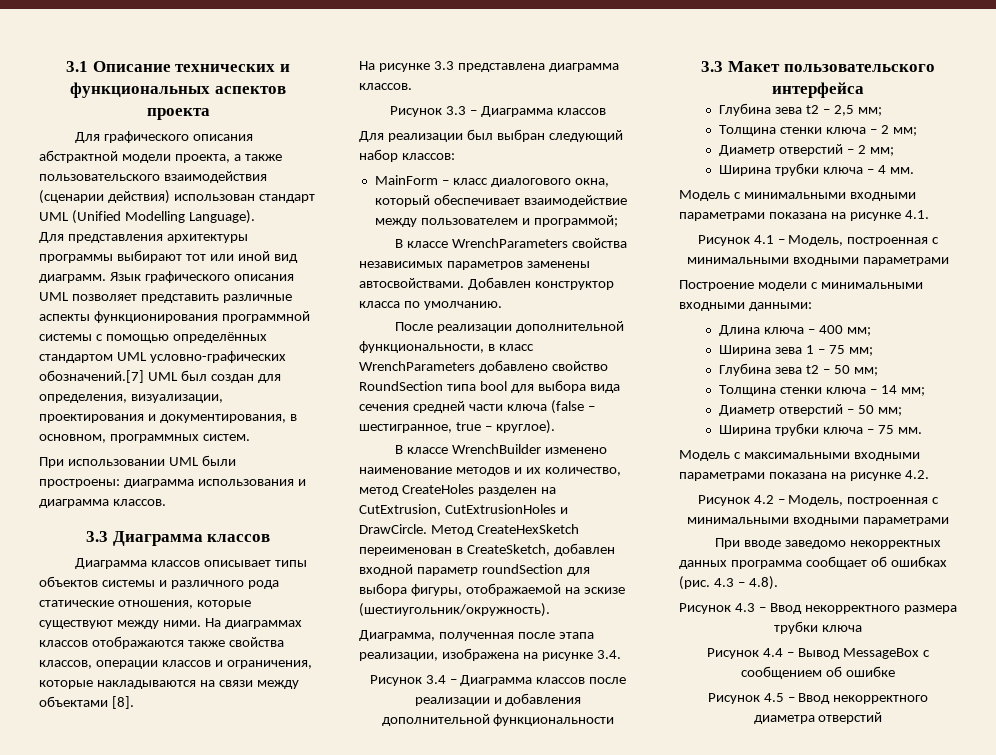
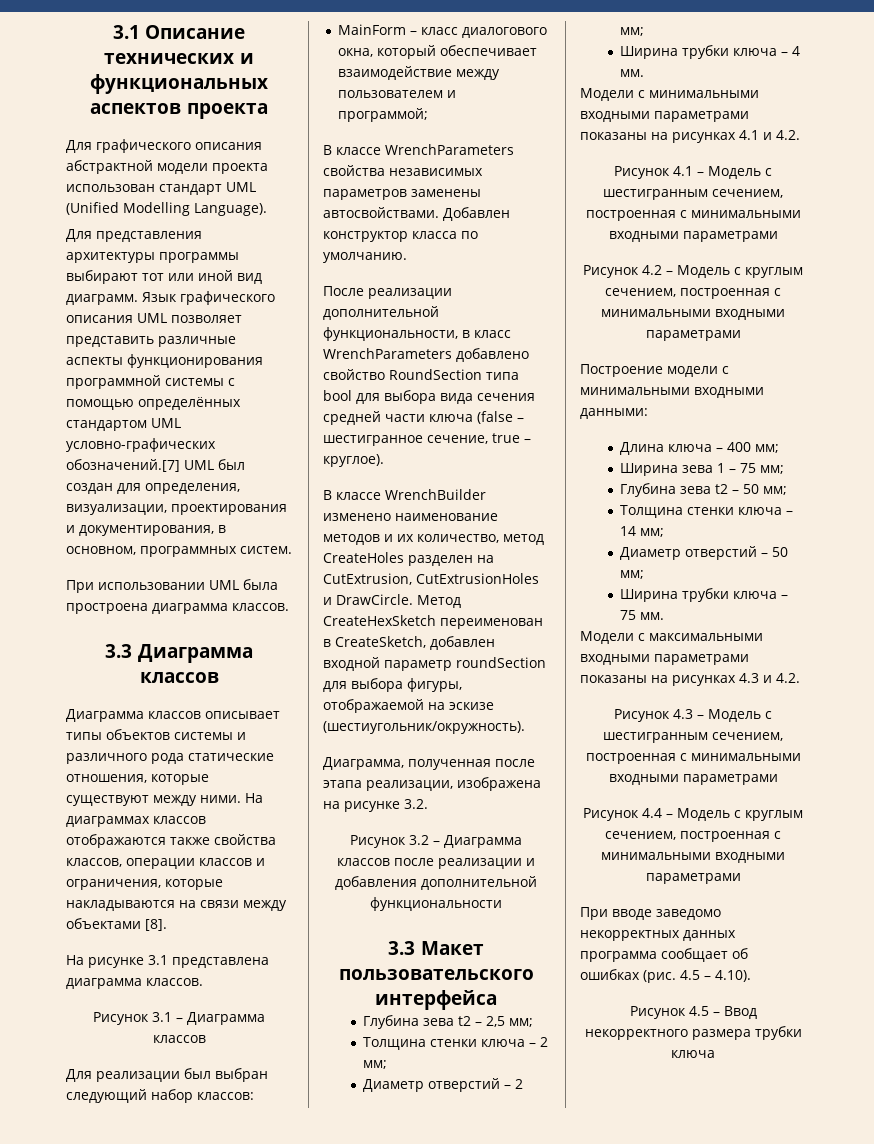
- Для графического описания абстрактной модели проекта, а также пользовательского взаимодействия (сценарии действия) использован стандарт UML (Unified Modelling Language).
+ Для графического описания абстрактной модели проекта использован стандарт UML (Unified Modelling Language).
- При использовании UML были простроены: диаграмма использования и диаграмма классов.
+ При использовании UML была простроена диаграмма классов.
- На рисунке 3.3 представлена диаграмма классов.
+ На рисунке 3.1 представлена диаграмма классов.
- Рисунок 3.3 – Диаграмма классов
+ Рисунок 3.1 – Диаграмма классов
- После реализации дополнительной функциональности, в класс WrenchParameters добавлено свойство RoundSection типа bool для выбора вида сечения средней части ключа (false – шестигранное, true – круглое).
+ После реализации дополнительной функциональности, в класс WrenchParameters добавлено свойство RoundSection типа bool для выбора вида сечения средней части ключа (false – шестигранное сечение, true – круглое).
- Диаграмма, полученная после этапа реализации, изображена на рисунке 3.4.
- Рисунок 3.4 – Диаграмма классов после реализации и добавления дополнительной функциональности
+ Диаграмма, полученная после этапа реализации, изображена на рисунке 3.2.
+ Рисунок 3.2 – Диаграмма классов после реализации и добавления дополнительной функциональности
- Модель с минимальными входными параметрами показана на рисунке 4.1.
- Рисунок 4.1 – Модель, построенная с минимальными входными параметрами
+ Модели с минимальными входными параметрами показаны на рисунках 4.1 и 4.2.
+ Рисунок 4.1 – Модель с шестигранным сечением, построенная с минимальными входными параметрами
+ Рисунок 4.2 – Модель с круглым сечением, построенная с минимальными входными параметрами
- Модель с максимальными входными параметрами показана на рисунке 4.2.
- Рисунок 4.2 – Модель, построенная с минимальными входными параметрами
+ Модели с максимальными входными параметрами показаны на рисунках 4.3 и 4.2.
+ Рисунок 4.3 – Модель с шестигранным сечением, построенная с минимальными входными параметрами
+ Рисунок 4.4 – Модель с круглым сечением, построенная с минимальными входными параметрами
- 4.3 – 4.8).
- Рисунок 4.3 – Ввод некорректного размера трубки ключа
+ 4.5 – 4.10).
+ Рисунок 4.5 – Ввод некорректного размера трубки ключа
- Рисунок 4.4 – Вывод MessageBox с сообщением об ошибке
- Рисунок 4.5 – Ввод некорректного диаметра отверстий

